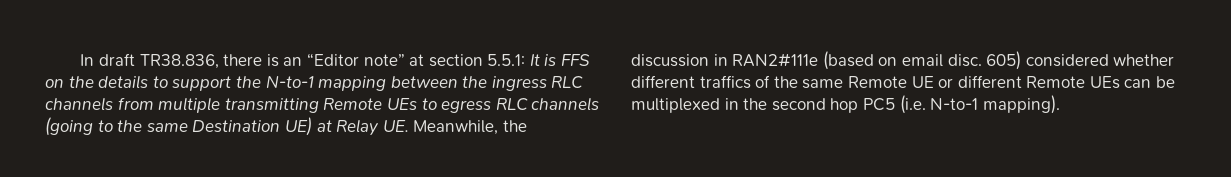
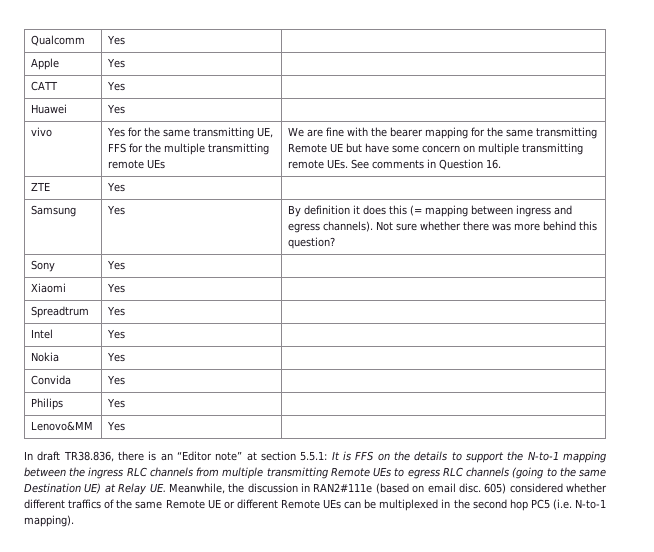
+ Qualcomm | Yes |
+ Apple | Yes |
+ CATT | Yes |
+ Huawei | Yes |
+ vivo | Yes for the same transmitting UE, FFS for the multiple transmitting remote UEs | We are fine with the bearer mapping for the same transmitting Remote UE but have some concern on multiple transmitting remote UEs. See comments in Question 16.
+ ZTE | Yes |
+ Samsung | Yes | By definition it does this (= mapping between ingress and egress channels). Not sure whether there was more behind this question?
+ Sony | Yes |
+ Xiaomi | Yes |
+ Spreadtrum | Yes |
+ Intel | Yes |
+ Nokia | Yes |
+ Convida | Yes |
+ Philips | Yes |
+ Lenovo&MM | Yes |

